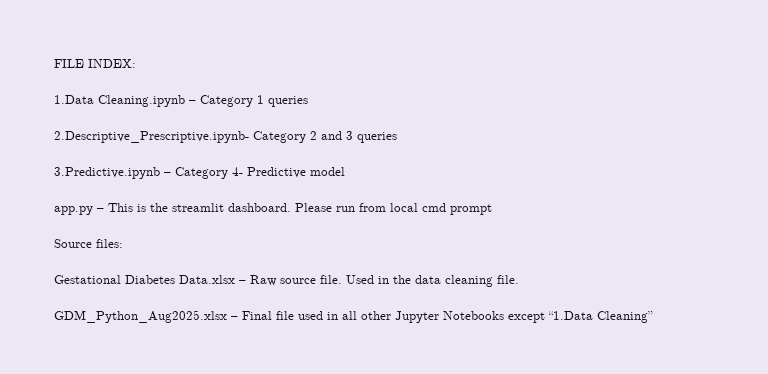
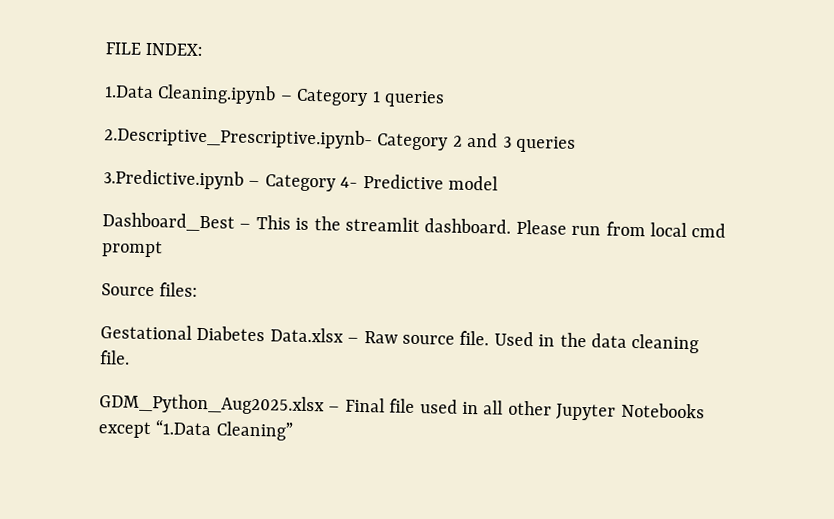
- app.py – This is the streamlit dashboard.
+ Dashboard_Best – This is the streamlit dashboard.

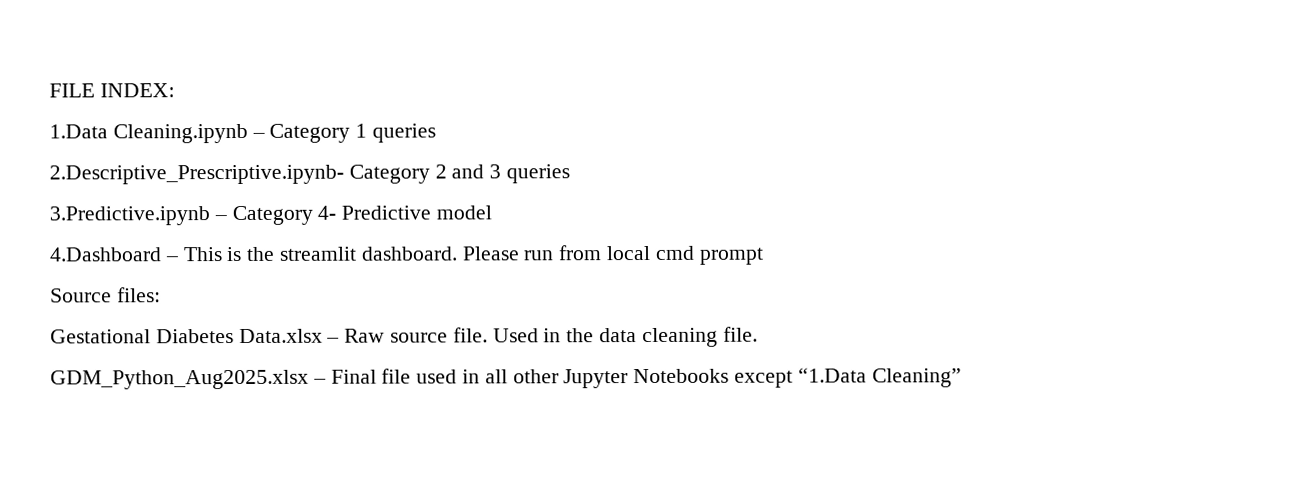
- Dashboard_Best – This is the streamlit dashboard.
+ 4.Dashboard – This is the streamlit dashboard.

